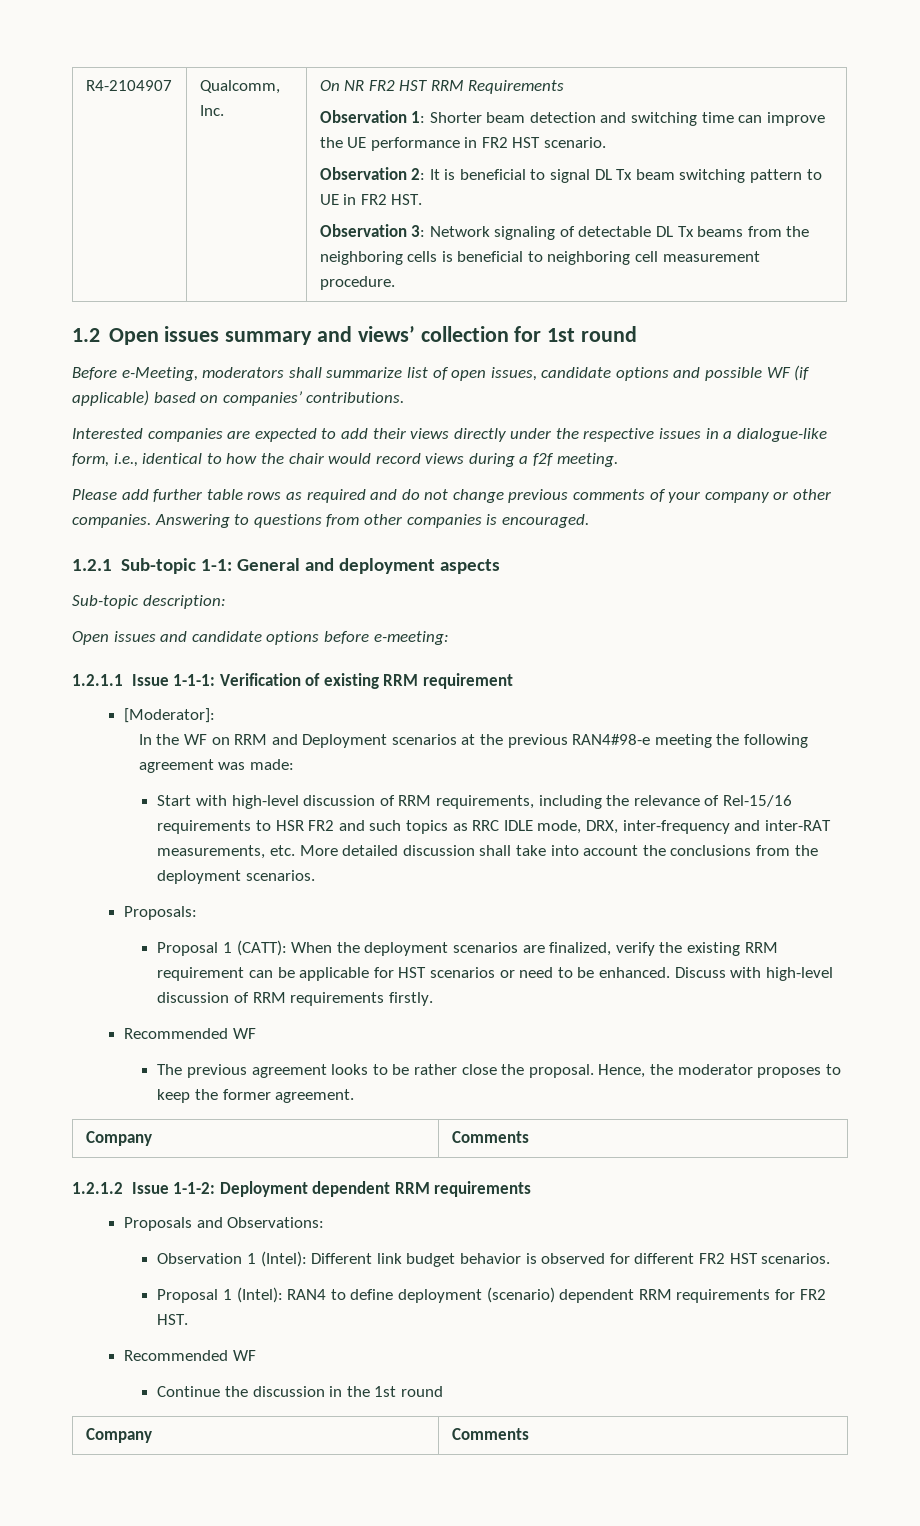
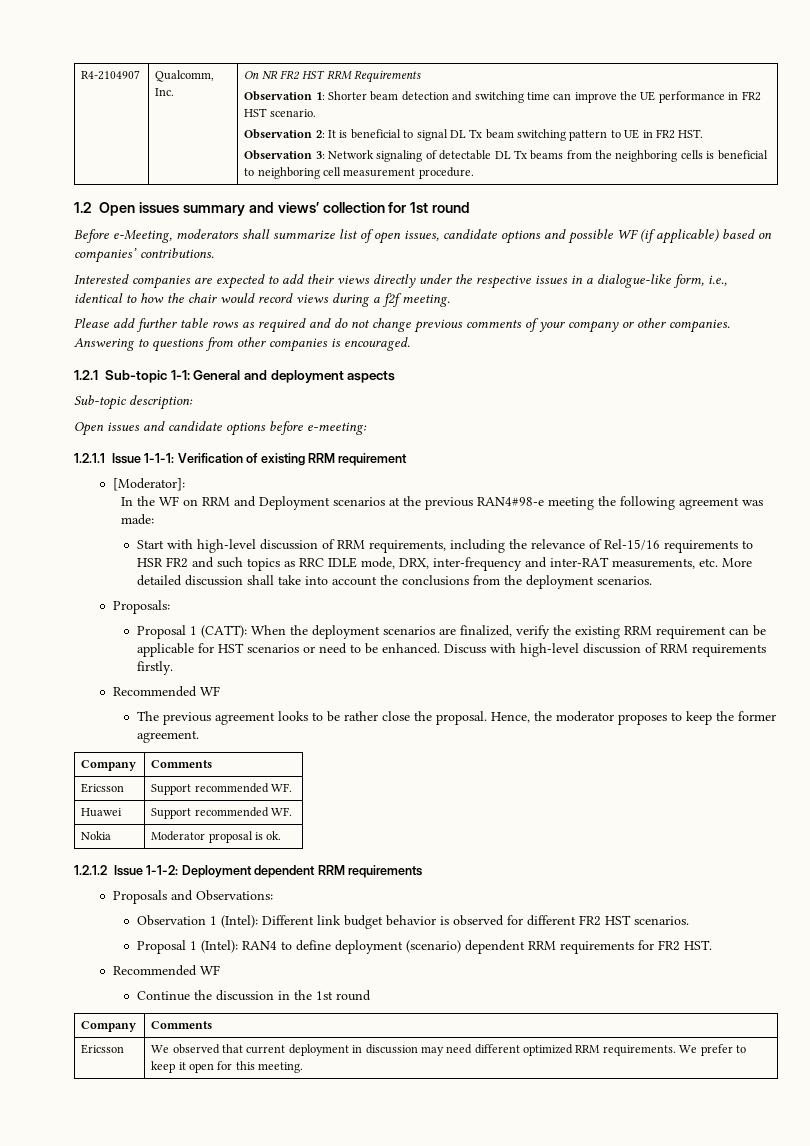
+ Ericsson | Support recommended WF.
+ Huawei | Support recommended WF.
+ Nokia | Moderator proposal is ok.
+ Ericsson | We observed that current deployment in discussion may need different optimized RRM requirements. We prefer to keep it open for this meeting.

